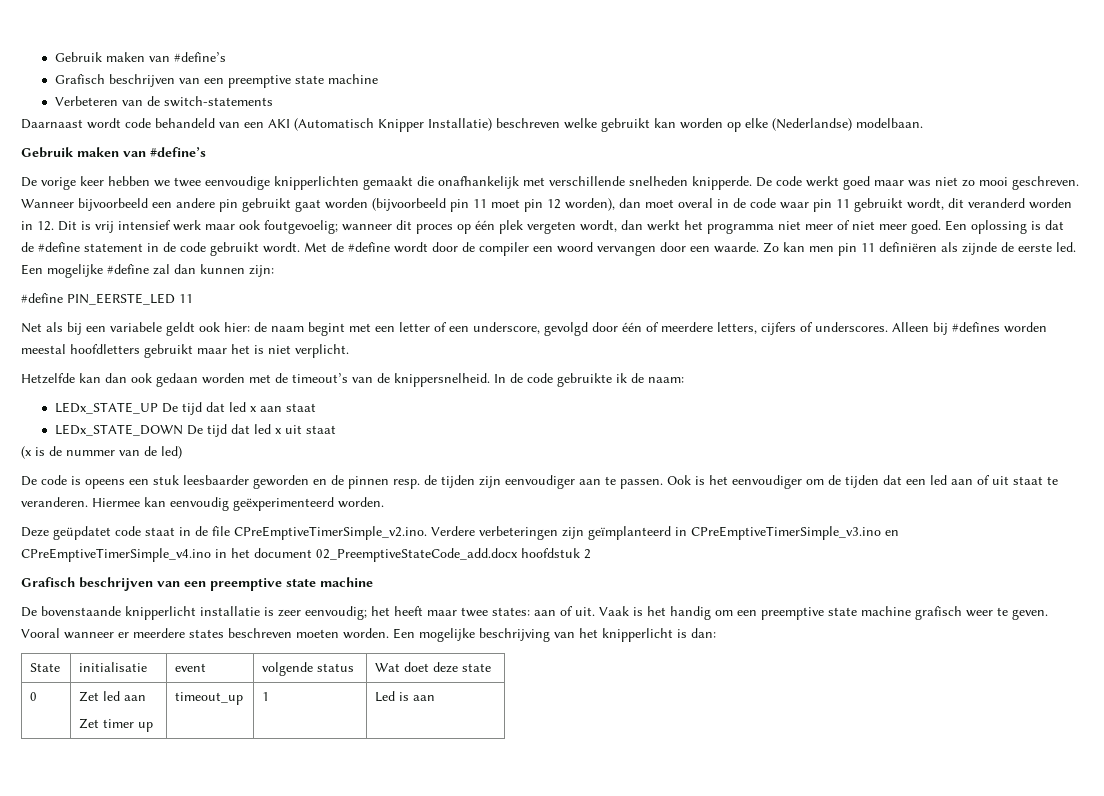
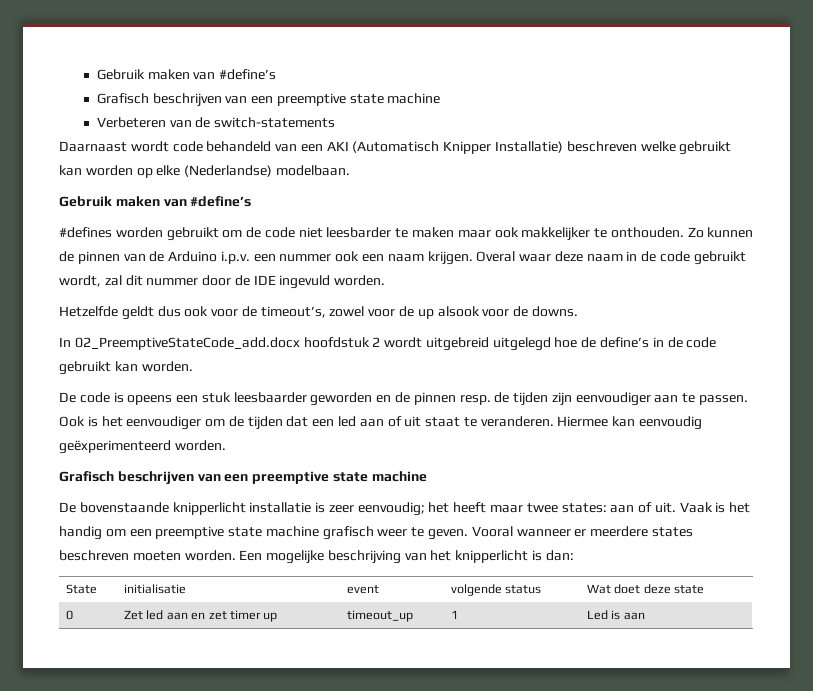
- De vorige keer hebben we twee eenvoudige knipperlichten gemaakt die onafhankelijk met verschillende snelheden knipperde. De code werkt goed maar was niet zo mooi geschreven. Wanneer bijvoorbeeld een andere pin gebruikt gaat worden (bijvoorbeeld pin 11 moet pin 12 worden), dan moet overal in de code waar pin 11 gebruikt wordt, dit veranderd worden in 12. Dit is vrij intensief werk maar ook foutgevoelig; wanneer dit proces op één plek vergeten wordt, dan werkt het programma niet meer of niet meer goed. Een oplossing is dat de #define statement in de code gebruikt wordt. Met de #define wordt door de compiler een woord vervangen door een waarde. Zo kan men pin 11 definiëren als zijnde de eerste led. Een mogelijke #define zal dan kunnen zijn:
- #define PIN_EERSTE_LED 11
- Net als bij een variabele geldt ook hier: de naam begint met een letter of een underscore, gevolgd door één of meerdere letters, cijfers of underscores. Alleen bij #defines worden meestal hoofdletters gebruikt maar het is niet verplicht.
- Hetzelfde kan dan ook gedaan worden met de timeout’s van de knippersnelheid. In de code gebruikte ik de naam:
- LEDx_STATE_UP De tijd dat led x aan staat
- LEDx_STATE_DOWN De tijd dat led x uit staat
- (x is de nummer van de led)
+ #defines worden gebruikt om de code niet leesbarder te maken maar ook makkelijker te onthouden. Zo kunnen de pinnen van de Arduino i.p.v. een nummer ook een naam krijgen. Overal waar deze naam in de code gebruikt wordt, zal dit nummer door de IDE ingevuld worden.
+ Hetzelfde geldt dus ook voor de timeout’s, zowel voor de up alsook voor de downs.
+ In 02_PreemptiveStateCode_add.docx hoofdstuk 2 wordt uitgebreid uitgelegd hoe de define’s in de code gebruikt kan worden.
- Deze geüpdatet code staat in de file CPreEmptiveTimerSimple_v2.ino. Verdere verbeteringen zijn geïmplanteerd in CPreEmptiveTimerSimple_v3.ino en CPreEmptiveTimerSimple_v4.ino in het document 02_PreemptiveStateCode_add.docx hoofdstuk 2
- 0 | Zet led aan
- Zet timer up | timeout_up | 1 | Led is aan
+ 0 | Zet led aan en zet timer up | timeout_up | 1 | Led is aan

